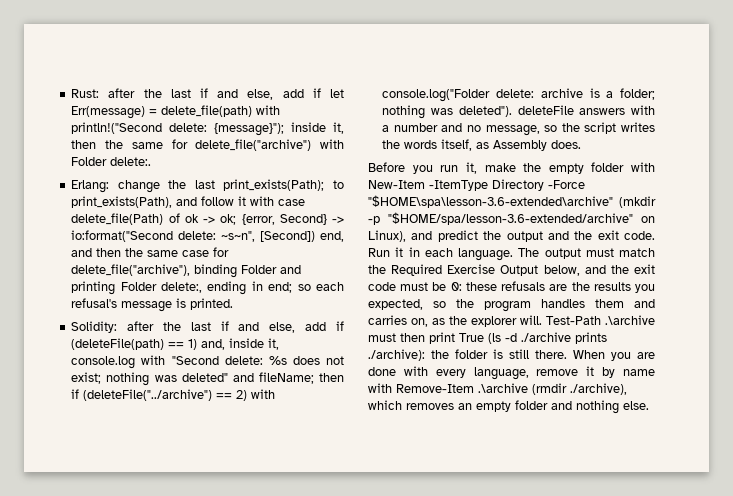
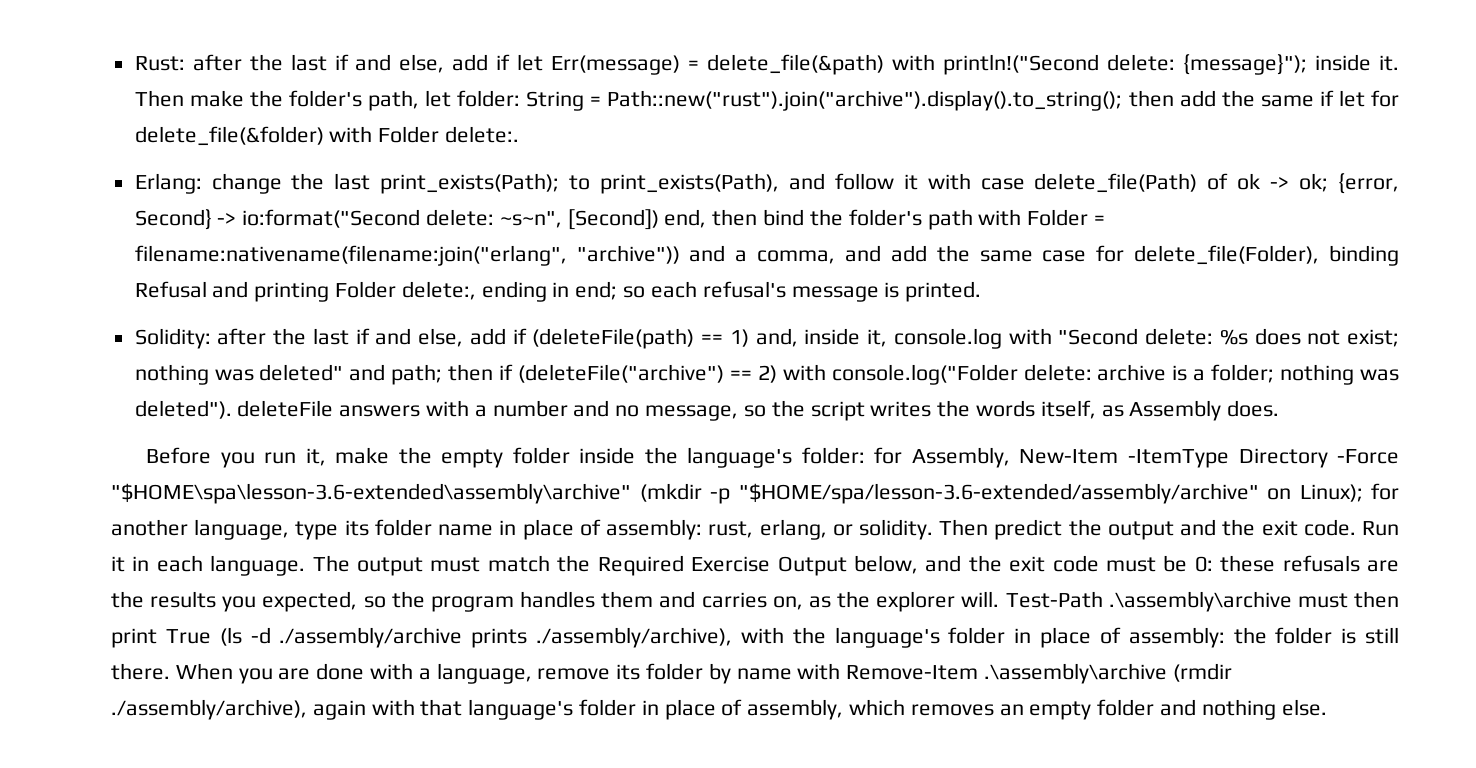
- Rust: after the last if and else, add if let Err(message) = delete_file(path) with println!("Second delete: {message}"); inside it, then the same for delete_file("archive") with Folder delete:.
+ Rust: after the last if and else, add if let Err(message) = delete_file(&path) with println!("Second delete: {message}"); inside it. Then make the folder's path, let folder: String = Path::new("rust").join("archive").display().to_string(); then add the same if let for delete_file(&folder) with Folder delete:.
- Erlang: change the last print_exists(Path); to print_exists(Path), and follow it with case delete_file(Path) of ok -> ok; {error, Second} -> io:format("Second delete: ~s~n", [Second]) end, and then the same case for delete_file("archive"), binding Folder and printing Folder delete:, ending in end; so each refusal's message is printed.
+ Erlang: change the last print_exists(Path); to print_exists(Path), and follow it with case delete_file(Path) of ok -> ok; {error, Second} -> io:format("Second delete: ~s~n", [Second]) end, then bind the folder's path with Folder = filename:nativename(filename:join("erlang", "archive")) and a comma, and add the same case for delete_file(Folder), binding Refusal and printing Folder delete:, ending in end; so each refusal's message is printed.
- Solidity: after the last if and else, add if (deleteFile(path) == 1) and, inside it, console.log with "Second delete: %s does not exist; nothing was deleted" and fileName; then if (deleteFile("../archive") == 2) with console.log("Folder delete: archive is a folder; nothing was deleted"). deleteFile answers with a number and no message, so the script writes the words itself, as Assembly does.
+ Solidity: after the last if and else, add if (deleteFile(path) == 1) and, inside it, console.log with "Second delete: %s does not exist; nothing was deleted" and path; then if (deleteFile("archive") == 2) with console.log("Folder delete: archive is a folder; nothing was deleted"). deleteFile answers with a number and no message, so the script writes the words itself, as Assembly does.
- Before you run it, make the empty folder with New-Item -ItemType Directory -Force "$HOME\spa\lesson-3.6-extended\archive" (mkdir -p "$HOME/spa/lesson-3.6-extended/archive" on Linux), and predict the output and the exit code.
+ Before you run it, make the empty folder inside the language's folder: for Assembly, New-Item -ItemType Directory -Force "$HOME\spa\lesson-3.6-extended\assembly\archive" (mkdir -p "$HOME/spa/lesson-3.6-extended/assembly/archive" on Linux); for another language, type its folder name in place of assembly: rust, erlang, or solidity. Then predict the output and the exit code.
- Test-Path .\archive must then print True (ls -d ./archive prints ./archive): the folder is still there.
+ Test-Path .\assembly\archive must then print True (ls -d ./assembly/archive prints ./assembly/archive), with the language's folder in place of assembly: the folder is still there.
- When you are done with every language, remove it by name with Remove-Item .\archive (rmdir ./archive), which removes an empty folder and nothing else.
+ When you are done with a language, remove its folder by name with Remove-Item .\assembly\archive (rmdir ./assembly/archive), again with that language's folder in place of assembly, which removes an empty folder and nothing else.

